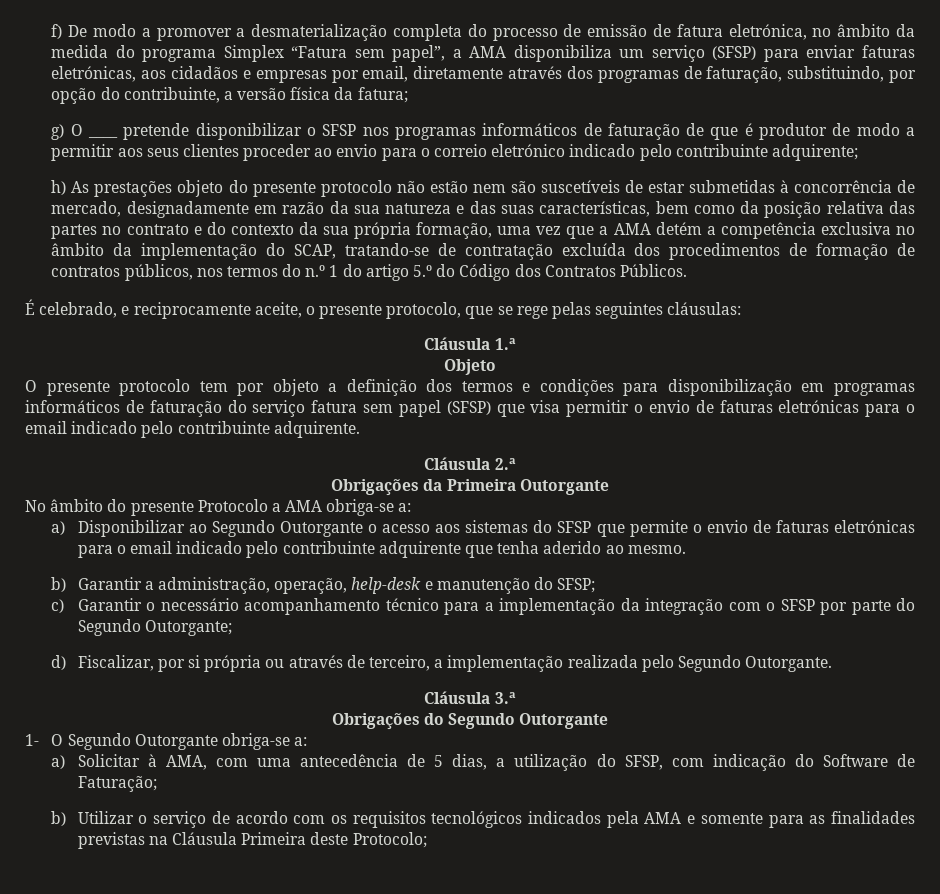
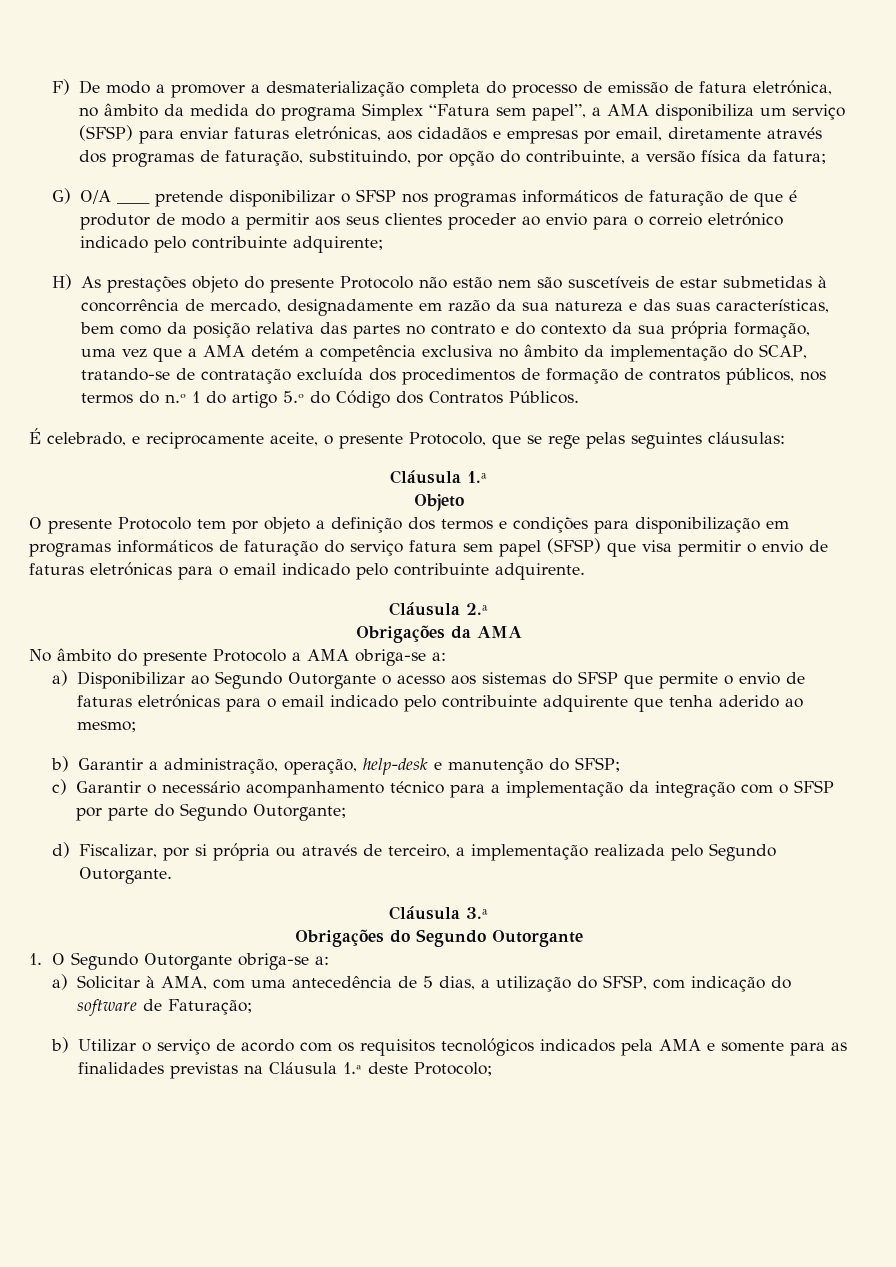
- f) De modo a promover a desmaterialização completa do processo de emissão de fatura eletrónica, no âmbito da medida do programa Simplex “Fatura sem papel”, a AMA disponibiliza um serviço (SFSP) para enviar faturas eletrónicas, aos cidadãos e empresas por email, diretamente através dos programas de faturação, substituindo, por opção do contribuinte, a versão física da fatura;
+ F) De modo a promover a desmaterialização completa do processo de emissão de fatura eletrónica, no âmbito da medida do programa Simplex “Fatura sem papel”, a AMA disponibiliza um serviço (SFSP) para enviar faturas eletrónicas, aos cidadãos e empresas por email, diretamente através dos programas de faturação, substituindo, por opção do contribuinte, a versão física da fatura;
- g) O ____ pretende disponibilizar o SFSP nos programas informáticos de faturação de que é produtor de modo a permitir aos seus clientes proceder ao envio para o correio eletrónico indicado pelo contribuinte adquirente;
+ G) O/A ____ pretende disponibilizar o SFSP nos programas informáticos de faturação de que é produtor de modo a permitir aos seus clientes proceder ao envio para o correio eletrónico indicado pelo contribuinte adquirente;
- h) As prestações objeto do presente protocolo não estão nem são suscetíveis de estar submetidas à concorrência de mercado, designadamente em razão da sua natureza e das suas características, bem como da posição relativa das partes no contrato e do contexto da sua própria formação, uma vez que a AMA detém a competência exclusiva no âmbito da implementação do SCAP, tratando-se de contratação excluída dos procedimentos de formação de contratos públicos, nos termos do n.º 1 do artigo 5.º do Código dos Contratos Públicos.
+ H) As prestações objeto do presente Protocolo não estão nem são suscetíveis de estar submetidas à concorrência de mercado, designadamente em razão da sua natureza e das suas características, bem como da posição relativa das partes no contrato e do contexto da sua própria formação, uma vez que a AMA detém a competência exclusiva no âmbito da implementação do SCAP, tratando-se de contratação excluída dos procedimentos de formação de contratos públicos, nos termos do n.º 1 do artigo 5.º do Código dos Contratos Públicos.
- É celebrado, e reciprocamente aceite, o presente protocolo, que se rege pelas seguintes cláusulas:
+ É celebrado, e reciprocamente aceite, o presente Protocolo, que se rege pelas seguintes cláusulas:
- O presente protocolo tem por objeto a definição dos termos e condições para disponibilização em programas informáticos de faturação do serviço fatura sem papel (SFSP) que visa permitir o envio de faturas eletrónicas para o email indicado pelo contribuinte adquirente.
+ O presente Protocolo tem por objeto a definição dos termos e condições para disponibilização em programas informáticos de faturação do serviço fatura sem papel (SFSP) que visa permitir o envio de faturas eletrónicas para o email indicado pelo contribuinte adquirente.
- Obrigações da Primeira Outorgante
+ Obrigações da AMA
- a) Disponibilizar ao Segundo Outorgante o acesso aos sistemas do SFSP que permite o envio de faturas eletrónicas para o email indicado pelo contribuinte adquirente que tenha aderido ao mesmo.
+ a) Disponibilizar ao Segundo Outorgante o acesso aos sistemas do SFSP que permite o envio de faturas eletrónicas para o email indicado pelo contribuinte adquirente que tenha aderido ao mesmo;
- 1- O Segundo Outorgante obriga-se a:
+ 1. O Segundo Outorgante obriga-se a:
- a) Solicitar à AMA, com uma antecedência de 5 dias, a utilização do SFSP, com indicação do Software de Faturação;
+ a) Solicitar à AMA, com uma antecedência de 5 dias, a utilização do SFSP, com indicação do software de Faturação;
- b) Utilizar o serviço de acordo com os requisitos tecnológicos indicados pela AMA e somente para as finalidades previstas na Cláusula Primeira deste Protocolo;
+ b) Utilizar o serviço de acordo com os requisitos tecnológicos indicados pela AMA e somente para as finalidades previstas na Cláusula 1.ª deste Protocolo;

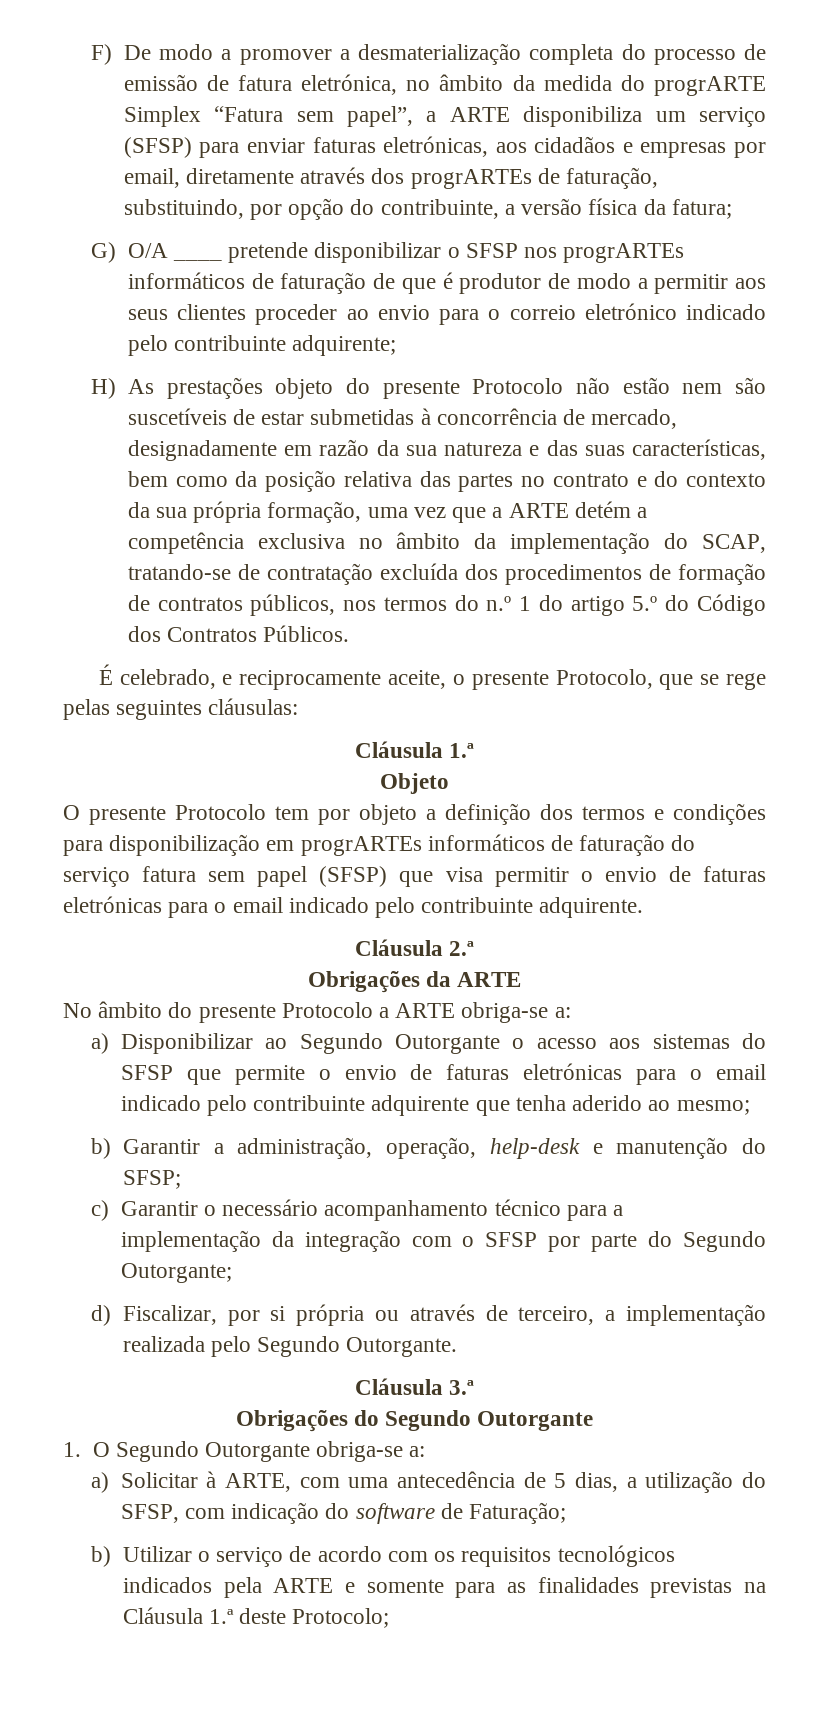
- F) De modo a promover a desmaterialização completa do processo de emissão de fatura eletrónica, no âmbito da medida do programa Simplex “Fatura sem papel”, a AMA disponibiliza um serviço (SFSP) para enviar faturas eletrónicas, aos cidadãos e empresas por email, diretamente através dos programas de faturação, substituindo, por opção do contribuinte, a versão física da fatura;
+ F) De modo a promover a desmaterialização completa do processo de emissão de fatura eletrónica, no âmbito da medida do progrARTE Simplex “Fatura sem papel”, a ARTE disponibiliza um serviço (SFSP) para enviar faturas eletrónicas, aos cidadãos e empresas por email, diretamente através dos progrARTEs de faturação, substituindo, por opção do contribuinte, a versão física da fatura;
- G) O/A ____ pretende disponibilizar o SFSP nos programas informáticos de faturação de que é produtor de modo a permitir aos seus clientes proceder ao envio para o correio eletrónico indicado pelo contribuinte adquirente;
+ G) O/A ____ pretende disponibilizar o SFSP nos progrARTEs informáticos de faturação de que é produtor de modo a permitir aos seus clientes proceder ao envio para o correio eletrónico indicado pelo contribuinte adquirente;
- H) As prestações objeto do presente Protocolo não estão nem são suscetíveis de estar submetidas à concorrência de mercado, designadamente em razão da sua natureza e das suas características, bem como da posição relativa das partes no contrato e do contexto da sua própria formação, uma vez que a AMA detém a competência exclusiva no âmbito da implementação do SCAP, tratando-se de contratação excluída dos procedimentos de formação de contratos públicos, nos termos do n.º 1 do artigo 5.º do Código dos Contratos Públicos.
+ H) As prestações objeto do presente Protocolo não estão nem são suscetíveis de estar submetidas à concorrência de mercado, designadamente em razão da sua natureza e das suas características, bem como da posição relativa das partes no contrato e do contexto da sua própria formação, uma vez que a ARTE detém a competência exclusiva no âmbito da implementação do SCAP, tratando-se de contratação excluída dos procedimentos de formação de contratos públicos, nos termos do n.º 1 do artigo 5.º do Código dos Contratos Públicos.
- O presente Protocolo tem por objeto a definição dos termos e condições para disponibilização em programas informáticos de faturação do serviço fatura sem papel (SFSP) que visa permitir o envio de faturas eletrónicas para o email indicado pelo contribuinte adquirente.
+ O presente Protocolo tem por objeto a definição dos termos e condições para disponibilização em progrARTEs informáticos de faturação do serviço fatura sem papel (SFSP) que visa permitir o envio de faturas eletrónicas para o email indicado pelo contribuinte adquirente.
- Obrigações da AMA
+ Obrigações da ARTE
- No âmbito do presente Protocolo a AMA obriga-se a:
+ No âmbito do presente Protocolo a ARTE obriga-se a:
- a) Solicitar à AMA, com uma antecedência de 5 dias, a utilização do SFSP, com indicação do software de Faturação;
+ a) Solicitar à ARTE, com uma antecedência de 5 dias, a utilização do SFSP, com indicação do software de Faturação;
- b) Utilizar o serviço de acordo com os requisitos tecnológicos indicados pela AMA e somente para as finalidades previstas na Cláusula 1.ª deste Protocolo;
+ b) Utilizar o serviço de acordo com os requisitos tecnológicos indicados pela ARTE e somente para as finalidades previstas na Cláusula 1.ª deste Protocolo;

